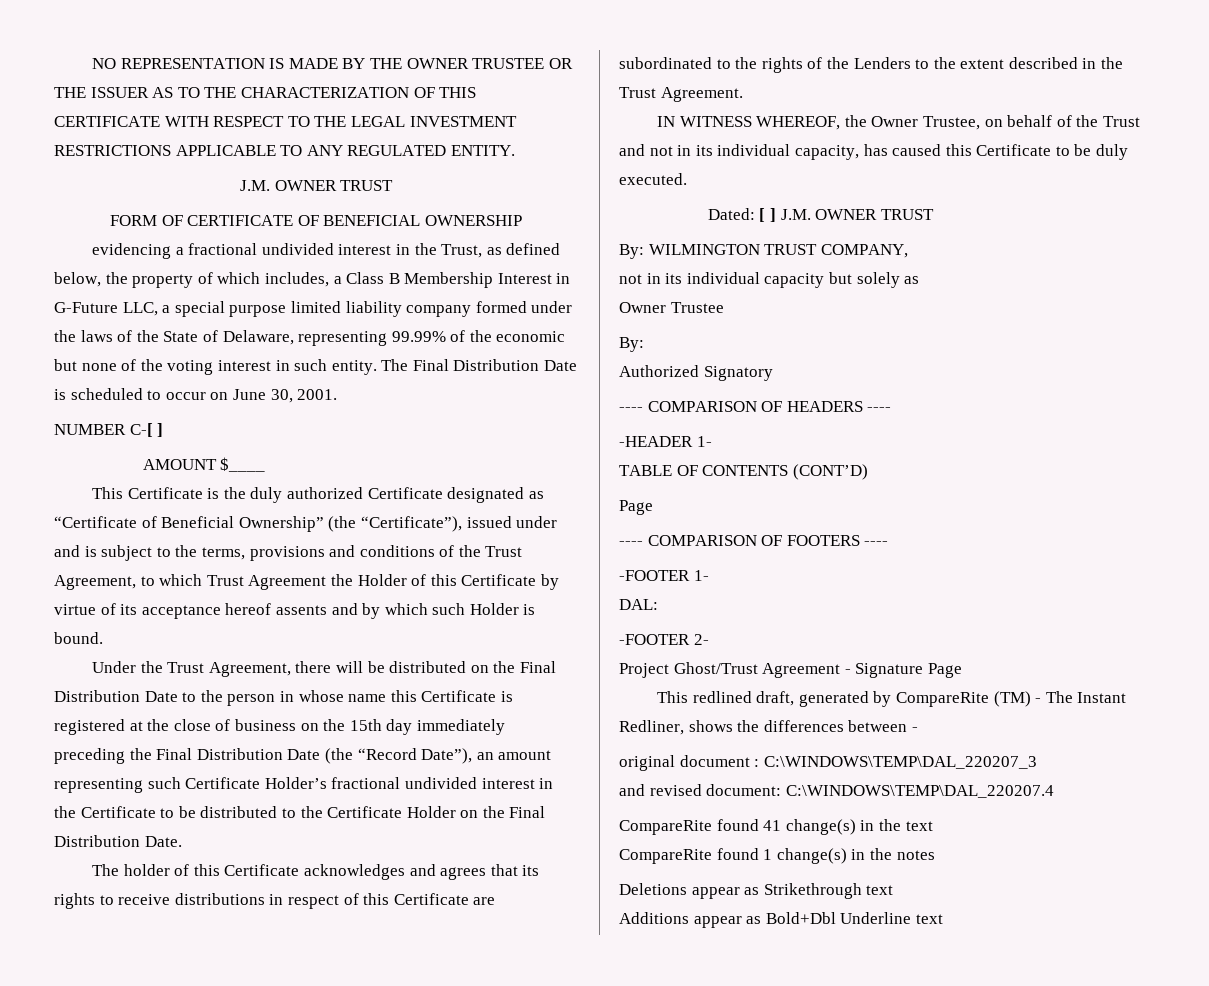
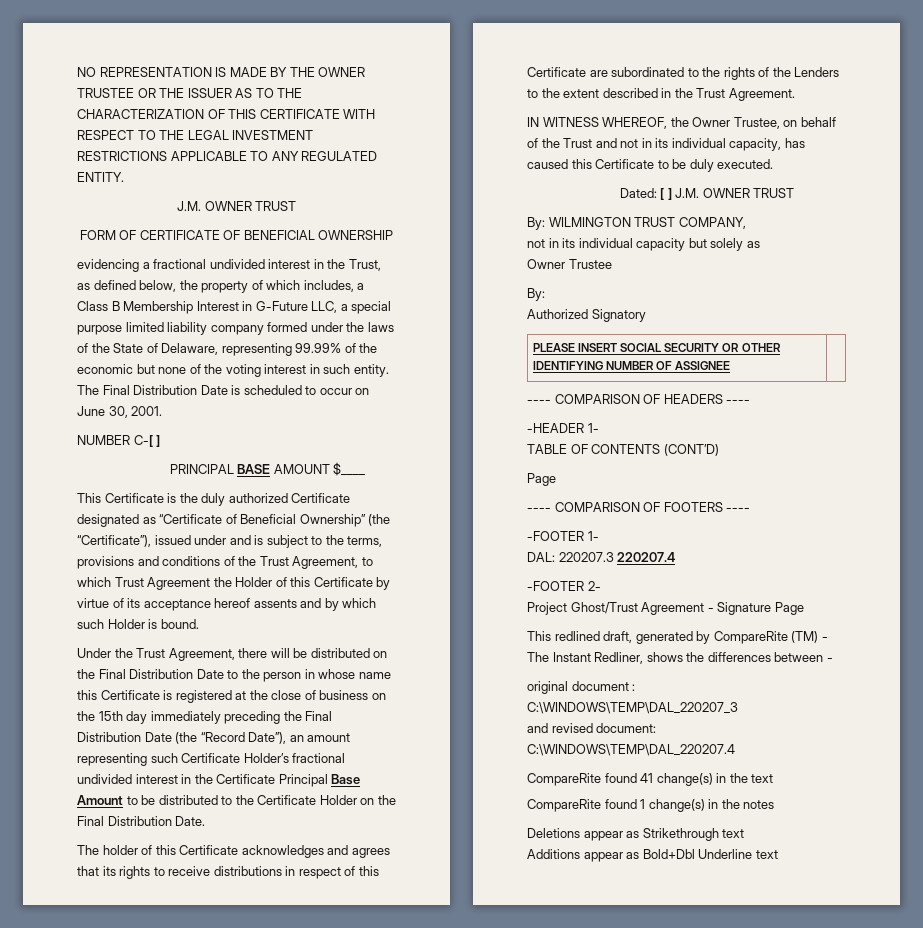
- AMOUNT $____
+ PRINCIPAL BASE AMOUNT $____
- Under the Trust Agreement, there will be distributed on the Final Distribution Date to the person in whose name this Certificate is registered at the close of business on the 15th day immediately preceding the Final Distribution Date (the “Record Date”), an amount representing such Certificate Holder’s fractional undivided interest in the Certificate to be distributed to the Certificate Holder on the Final Distribution Date.
+ Under the Trust Agreement, there will be distributed on the Final Distribution Date to the person in whose name this Certificate is registered at the close of business on the 15th day immediately preceding the Final Distribution Date (the “Record Date”), an amount representing such Certificate Holder’s fractional undivided interest in the Certificate Principal Base Amount to be distributed to the Certificate Holder on the Final Distribution Date.
+ PLEASE INSERT SOCIAL SECURITY OR OTHER IDENTIFYING NUMBER OF ASSIGNEE |
- DAL:
+ DAL: 220207.3 220207.4

